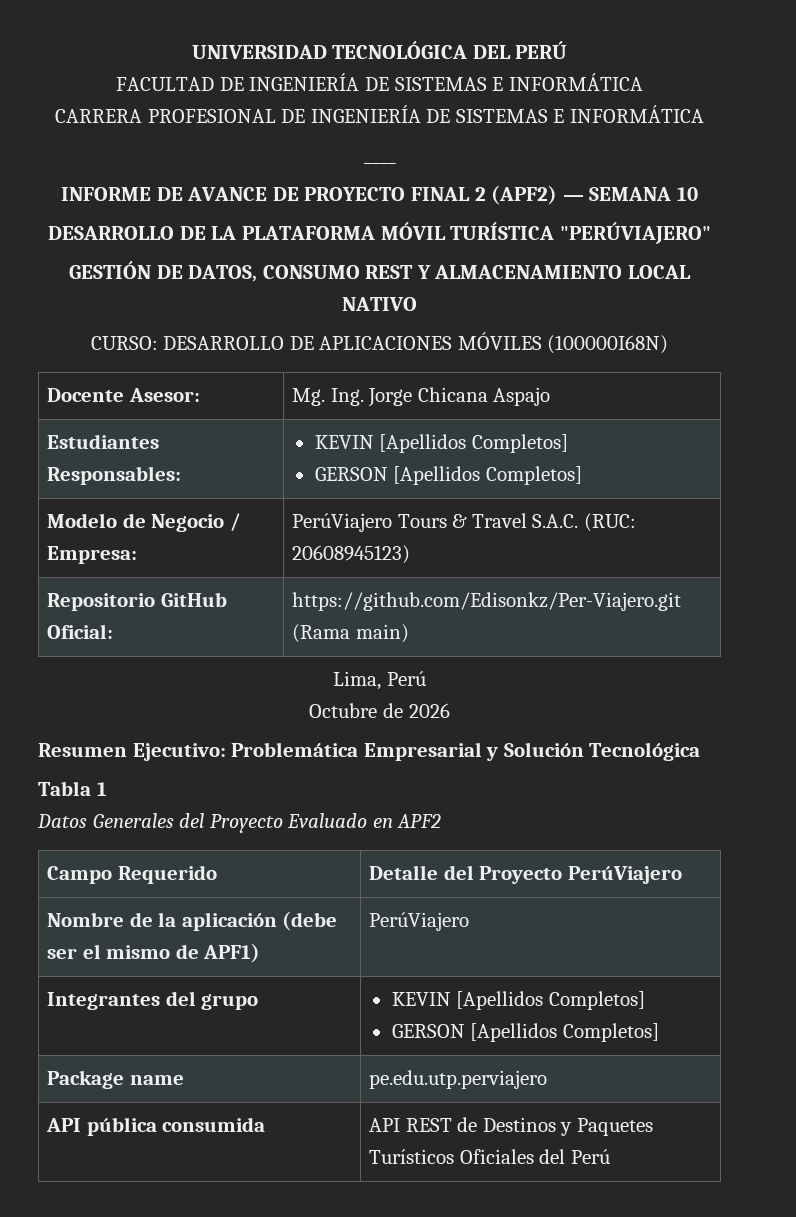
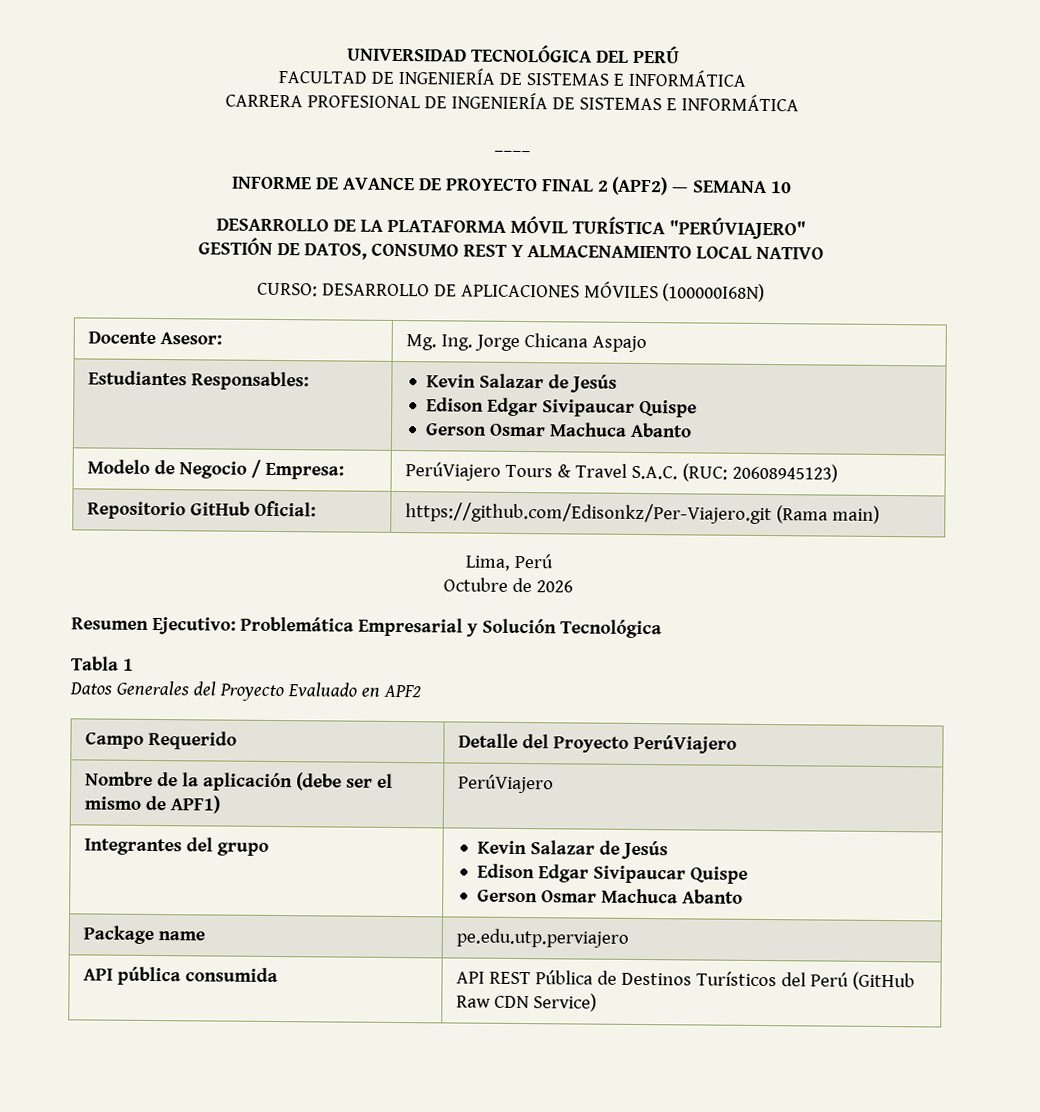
- Estudiantes Responsables: | KEVIN [Apellidos Completos]
- GERSON [Apellidos Completos]
+ Estudiantes Responsables: | Kevin Salazar de Jesús
+ Edison Edgar Sivipaucar Quispe
+ Gerson Osmar Machuca Abanto
- Integrantes del grupo | KEVIN [Apellidos Completos]
- GERSON [Apellidos Completos]
+ Integrantes del grupo | Kevin Salazar de Jesús
+ Edison Edgar Sivipaucar Quispe
+ Gerson Osmar Machuca Abanto
- API pública consumida | API REST de Destinos y Paquetes Turísticos Oficiales del Perú
+ API pública consumida | API REST Pública de Destinos Turísticos del Perú (GitHub Raw CDN Service)

